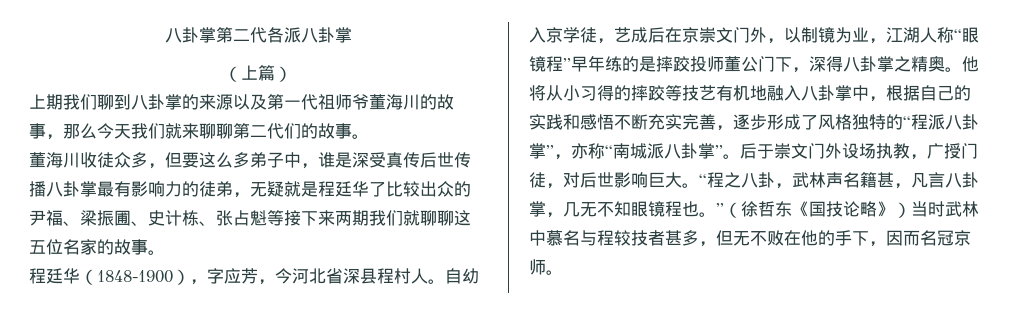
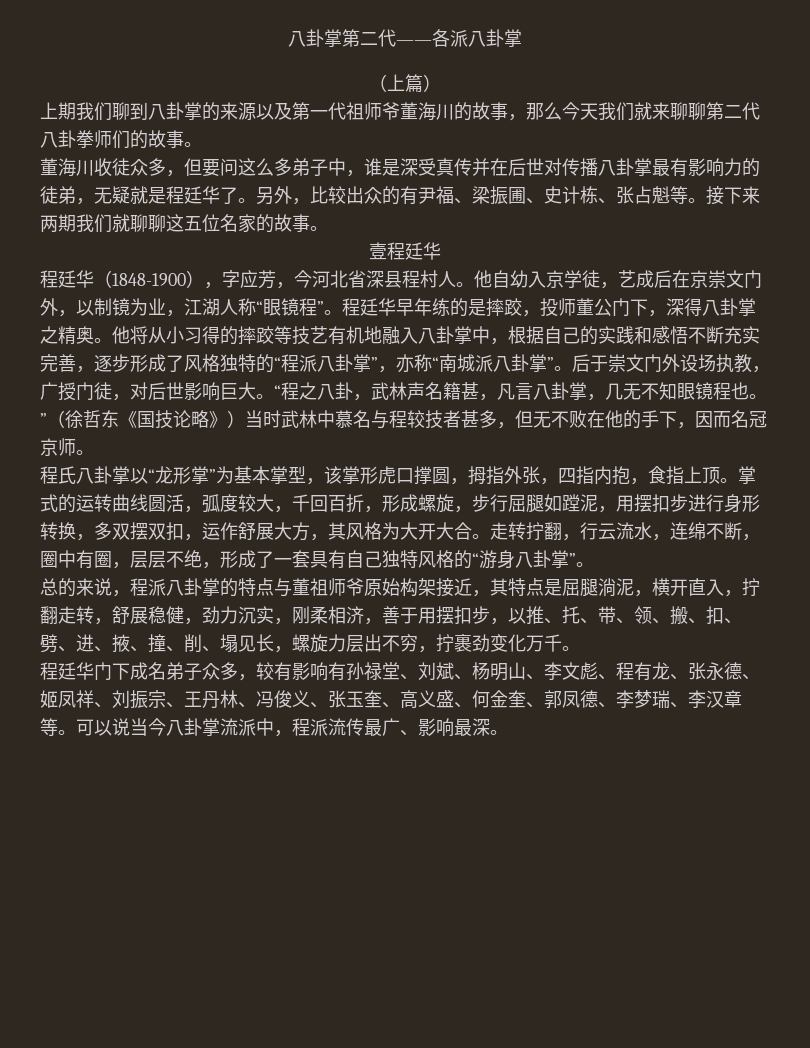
- 八卦掌第二代各派八卦掌
+ 八卦掌第二代——各派八卦掌
- 上期我们聊到八卦掌的来源以及第一代祖师爷董海川的故事，那么今天我们就来聊聊第二代们的故事。
+ 上期我们聊到八卦掌的来源以及第一代祖师爷董海川的故事，那么今天我们就来聊聊第二代八卦拳师们的故事。
- 董海川收徒众多，但要这么多弟子中，谁是深受真传后世传播八卦掌最有影响力的徒弟，无疑就是程廷华了比较出众的尹福、梁振圃、史计栋、张占魁等接下来两期我们就聊聊这五位名家的故事。
+ 董海川收徒众多，但要问这么多弟子中，谁是深受真传并在后世对传播八卦掌最有影响力的徒弟，无疑就是程廷华了。另外，比较出众的有尹福、梁振圃、史计栋、张占魁等。接下来两期我们就聊聊这五位名家的故事。
+ 壹程廷华
- 自幼入京学徒，艺成后在京崇文门外，以制镜为业，江湖人称“眼镜程”早年练的是摔跤投师董公门下，深得八卦掌之精奥。
+ 他自幼入京学徒，艺成后在京崇文门外，以制镜为业，江湖人称“眼镜程”。程廷华早年练的是摔跤，投师董公门下，深得八卦掌之精奥。
+ 程氏八卦掌以“龙形掌”为基本掌型，该掌形虎口撑圆，拇指外张，四指内抱，食指上顶。掌式的运转曲线圆活，弧度较大，千回百折，形成螺旋，步行屈腿如蹚泥，用摆扣步进行身形转换，多双摆双扣，运作舒展大方，其风格为大开大合。走转拧翻，行云流水，连绵不断，圈中有圈，层层不绝，形成了一套具有自己独特风格的“游身八卦掌”。
+ 总的来说，程派八卦掌的特点与董祖师爷原始构架接近，其特点是屈腿淌泥，横开直入，拧翻走转，舒展稳健，劲力沉实，刚柔相济，善于用摆扣步，以推、托、带、领、搬、扣、劈、进、掖、撞、削、塌见长，螺旋力层出不穷，拧裹劲变化万千。
+ 程廷华门下成名弟子众多，较有影响有孙禄堂、刘斌、杨明山、李文彪、程有龙、张永德、姬凤祥、刘振宗、王丹林、冯俊义、张玉奎、高义盛、何金奎、郭凤德、李梦瑞、李汉章等。可以说当今八卦掌流派中，程派流传最广、影响最深。

